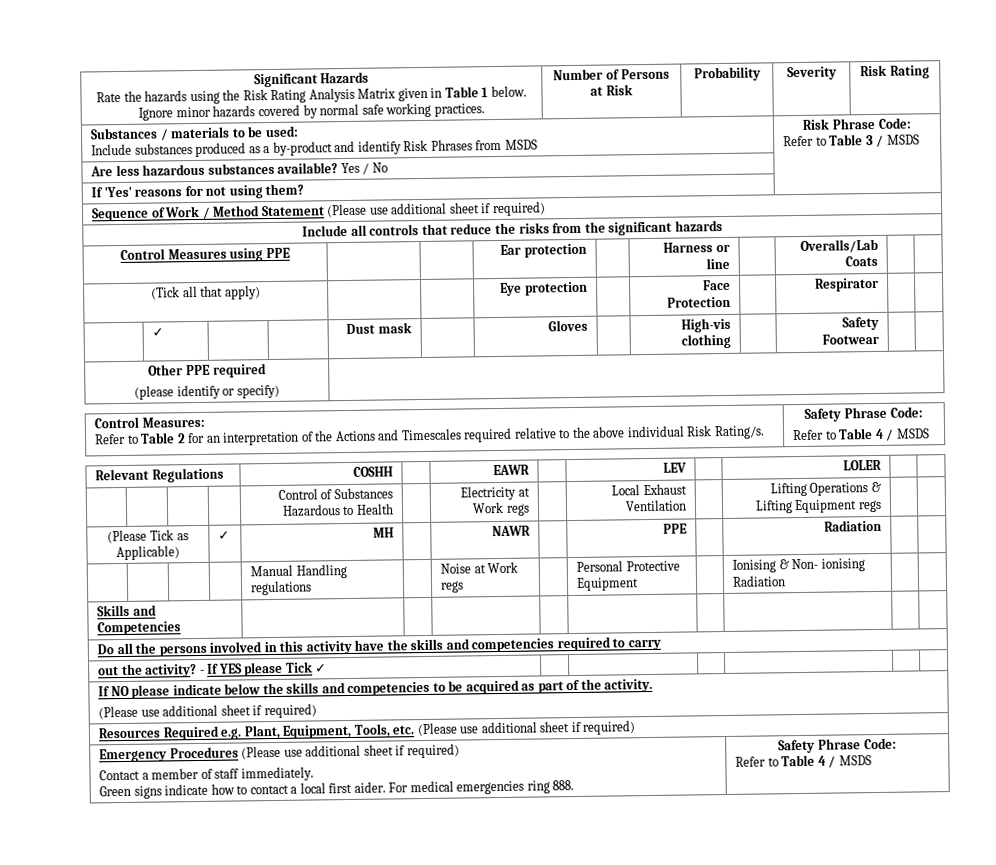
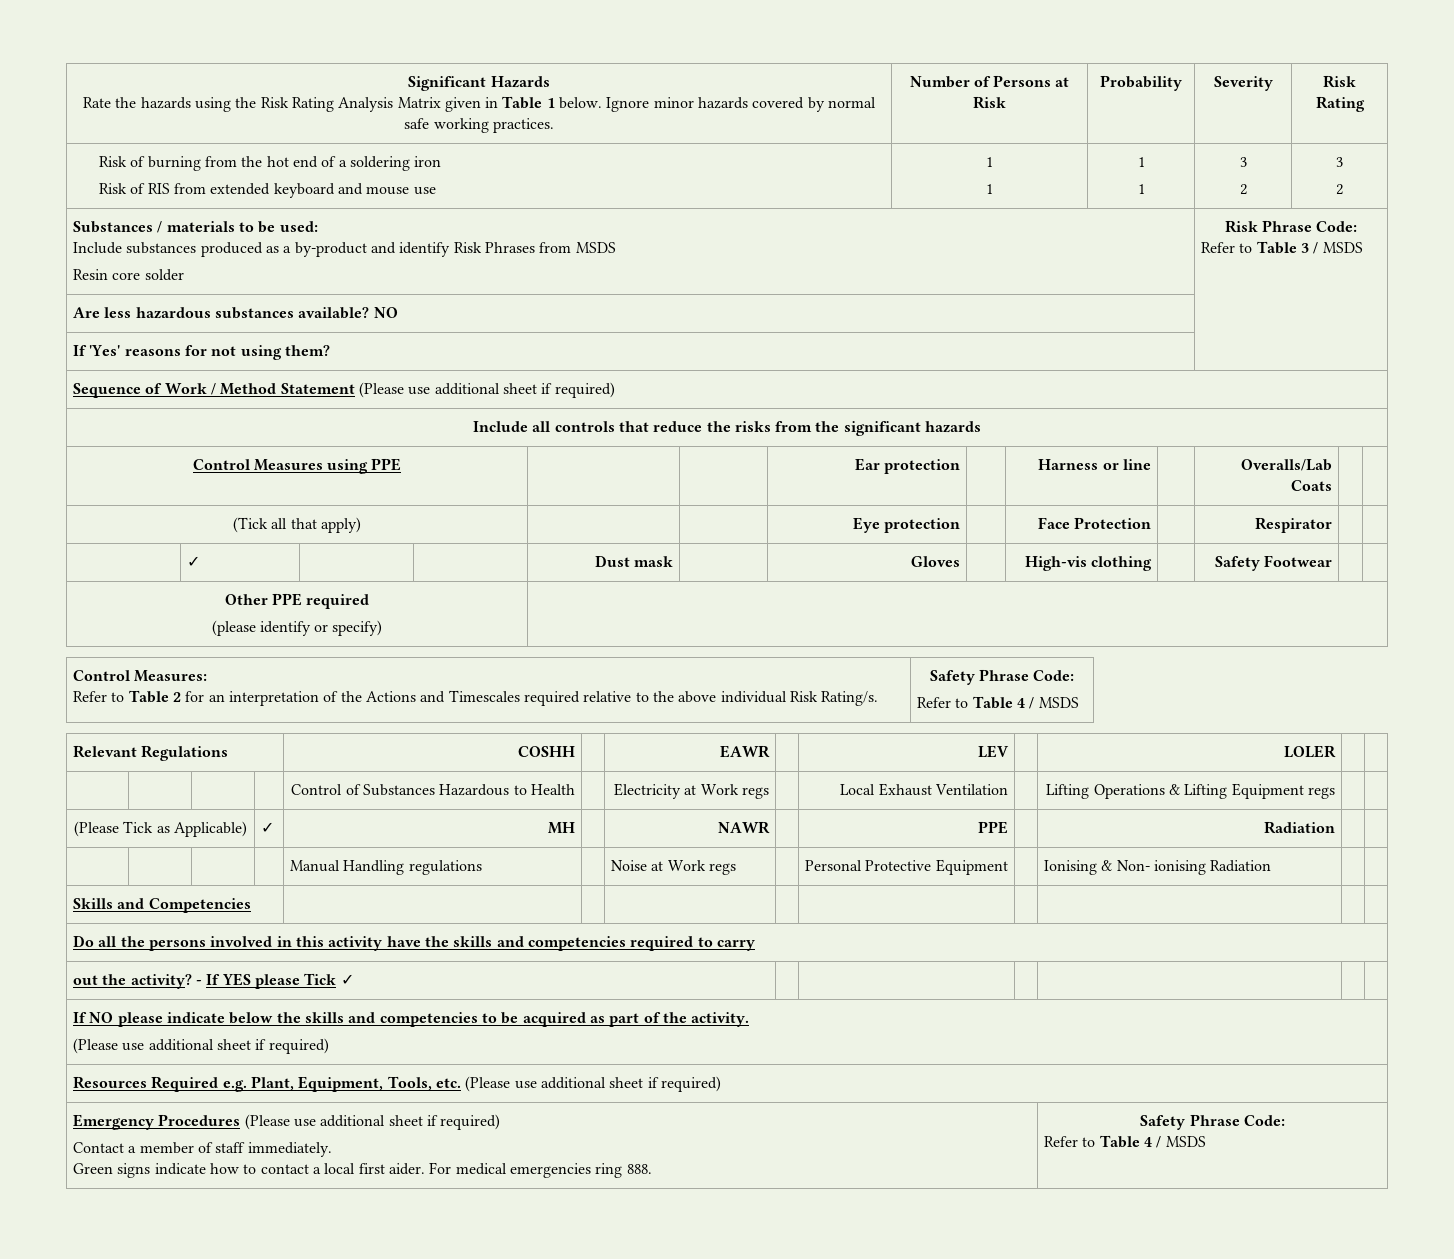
+ Risk of burning from the hot end of a soldering iron
+ Risk of RIS from extended keyboard and mouse use | 1
+ 1 | 1
+ 1 | 3
+ 2 | 3
+ 2
  Substances / materials to be used:
- Include substances produced as a by-product and identify Risk Phrases from MSDS | Risk Phrase Code:
+ Include substances produced as a by-product and identify Risk Phrases from MSDS
+ Resin core solder | Risk Phrase Code:
- Are less hazardous substances available? Yes / No |
+ Are less hazardous substances available? NO |

